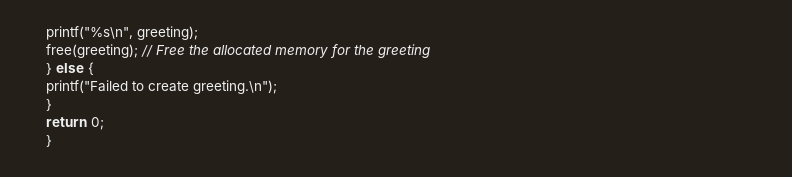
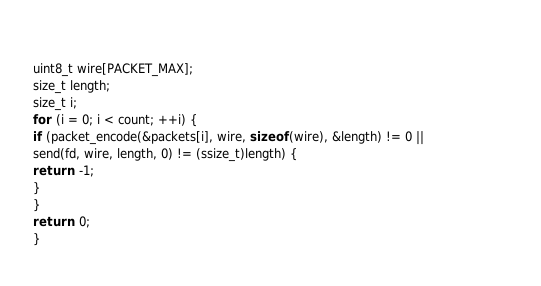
- printf("%s\n", greeting);
- free(greeting); // Free the allocated memory for the greeting
- } else {
- printf("Failed to create greeting.\n");
+ uint8_t wire[PACKET_MAX];
+ size_t length;
+ size_t i;
+ for (i = 0; i < count; ++i) {
+ if (packet_encode(&packets[i], wire, sizeof(wire), &length) != 0 ||
+ send(fd, wire, length, 0) != (ssize_t)length) {
+ return -1;
+ }

